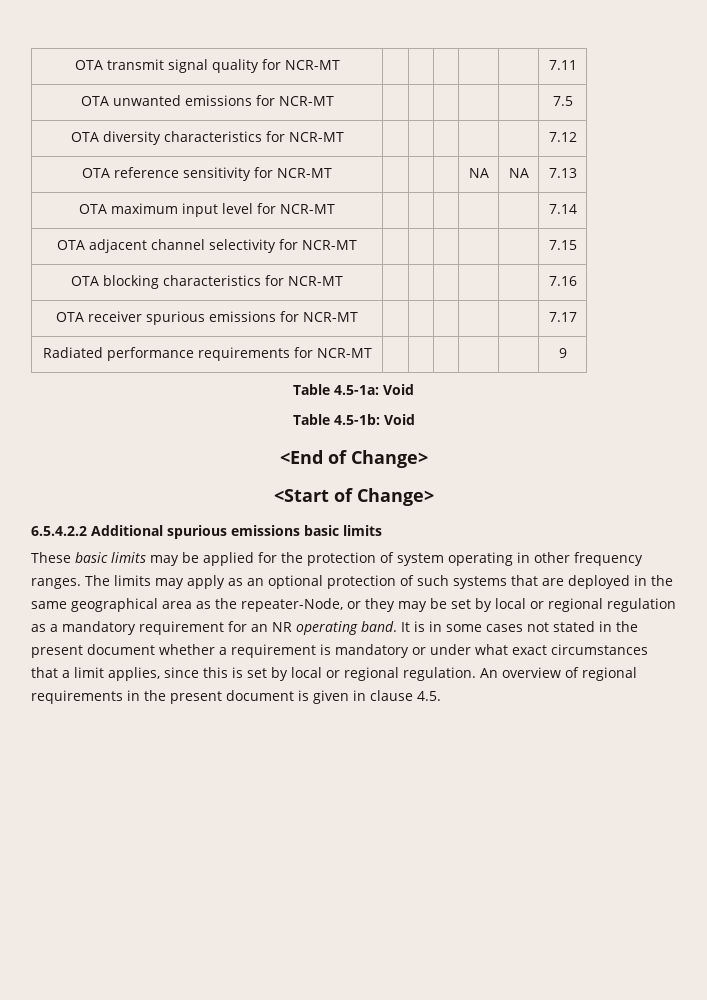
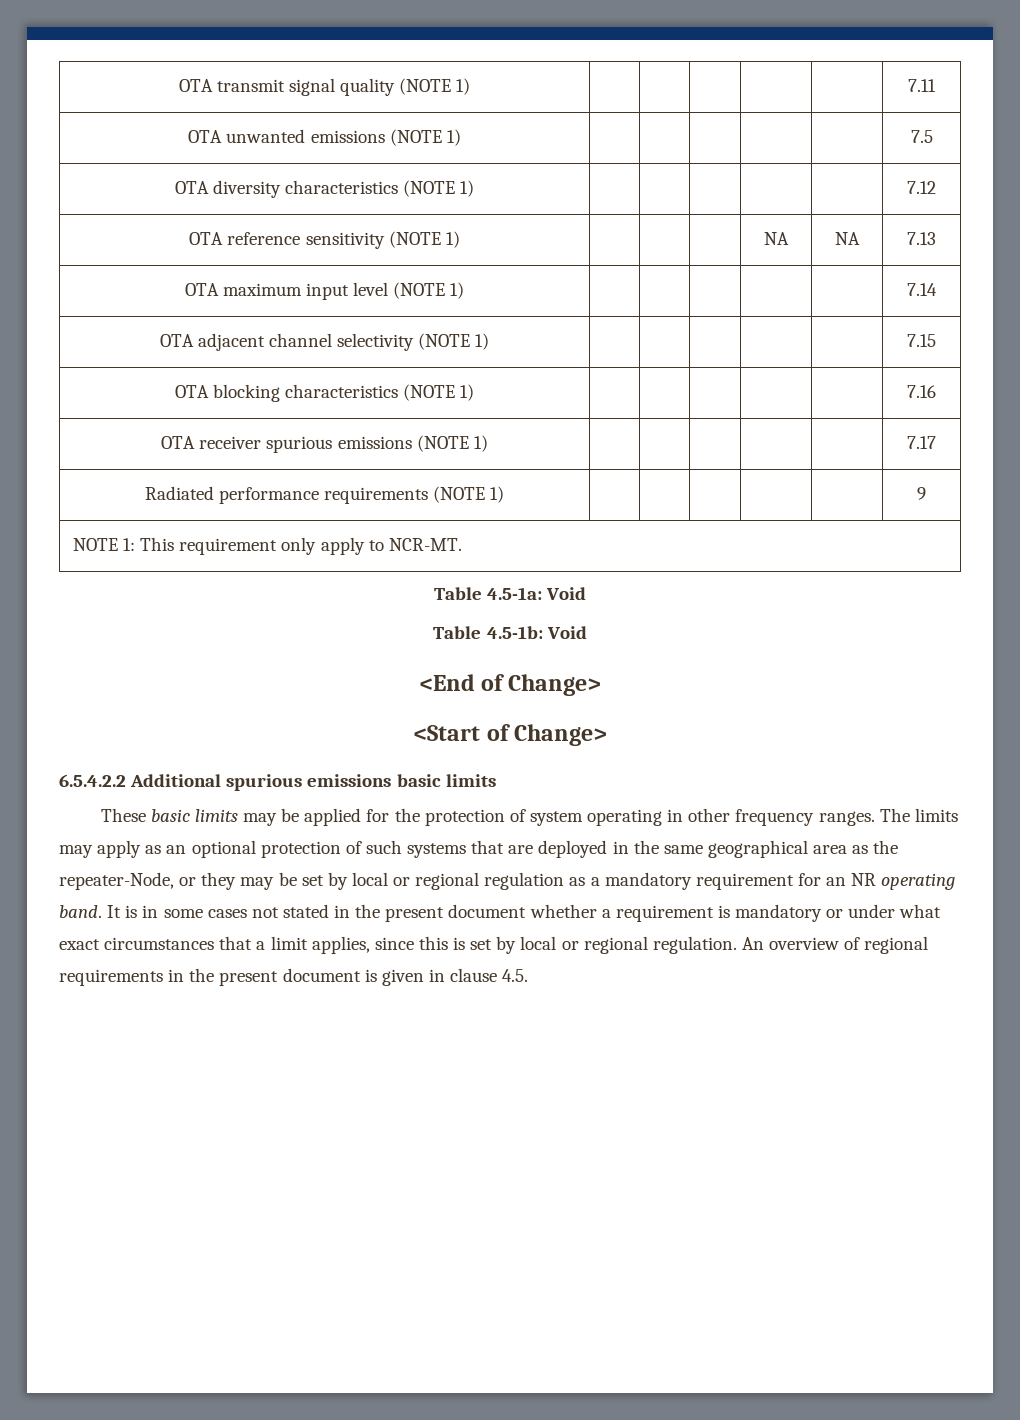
- OTA transmit signal quality for NCR-MT | | | | | | 7.11
+ OTA transmit signal quality (NOTE 1) | | | | | | 7.11
- OTA unwanted emissions for NCR-MT | | | | | | 7.5
+ OTA unwanted emissions (NOTE 1) | | | | | | 7.5
- OTA diversity characteristics for NCR-MT | | | | | | 7.12
+ OTA diversity characteristics (NOTE 1) | | | | | | 7.12
- OTA reference sensitivity for NCR-MT | | | | NA | NA | 7.13
+ OTA reference sensitivity (NOTE 1) | | | | NA | NA | 7.13
- OTA maximum input level for NCR-MT | | | | | | 7.14
+ OTA maximum input level (NOTE 1) | | | | | | 7.14
- OTA adjacent channel selectivity for NCR-MT | | | | | | 7.15
+ OTA adjacent channel selectivity (NOTE 1) | | | | | | 7.15
- OTA blocking characteristics for NCR-MT | | | | | | 7.16
+ OTA blocking characteristics (NOTE 1) | | | | | | 7.16
- OTA receiver spurious emissions for NCR-MT | | | | | | 7.17
+ OTA receiver spurious emissions (NOTE 1) | | | | | | 7.17
- Radiated performance requirements for NCR-MT | | | | | | 9
+ Radiated performance requirements (NOTE 1) | | | | | | 9
+ NOTE 1: This requirement only apply to NCR-MT.

